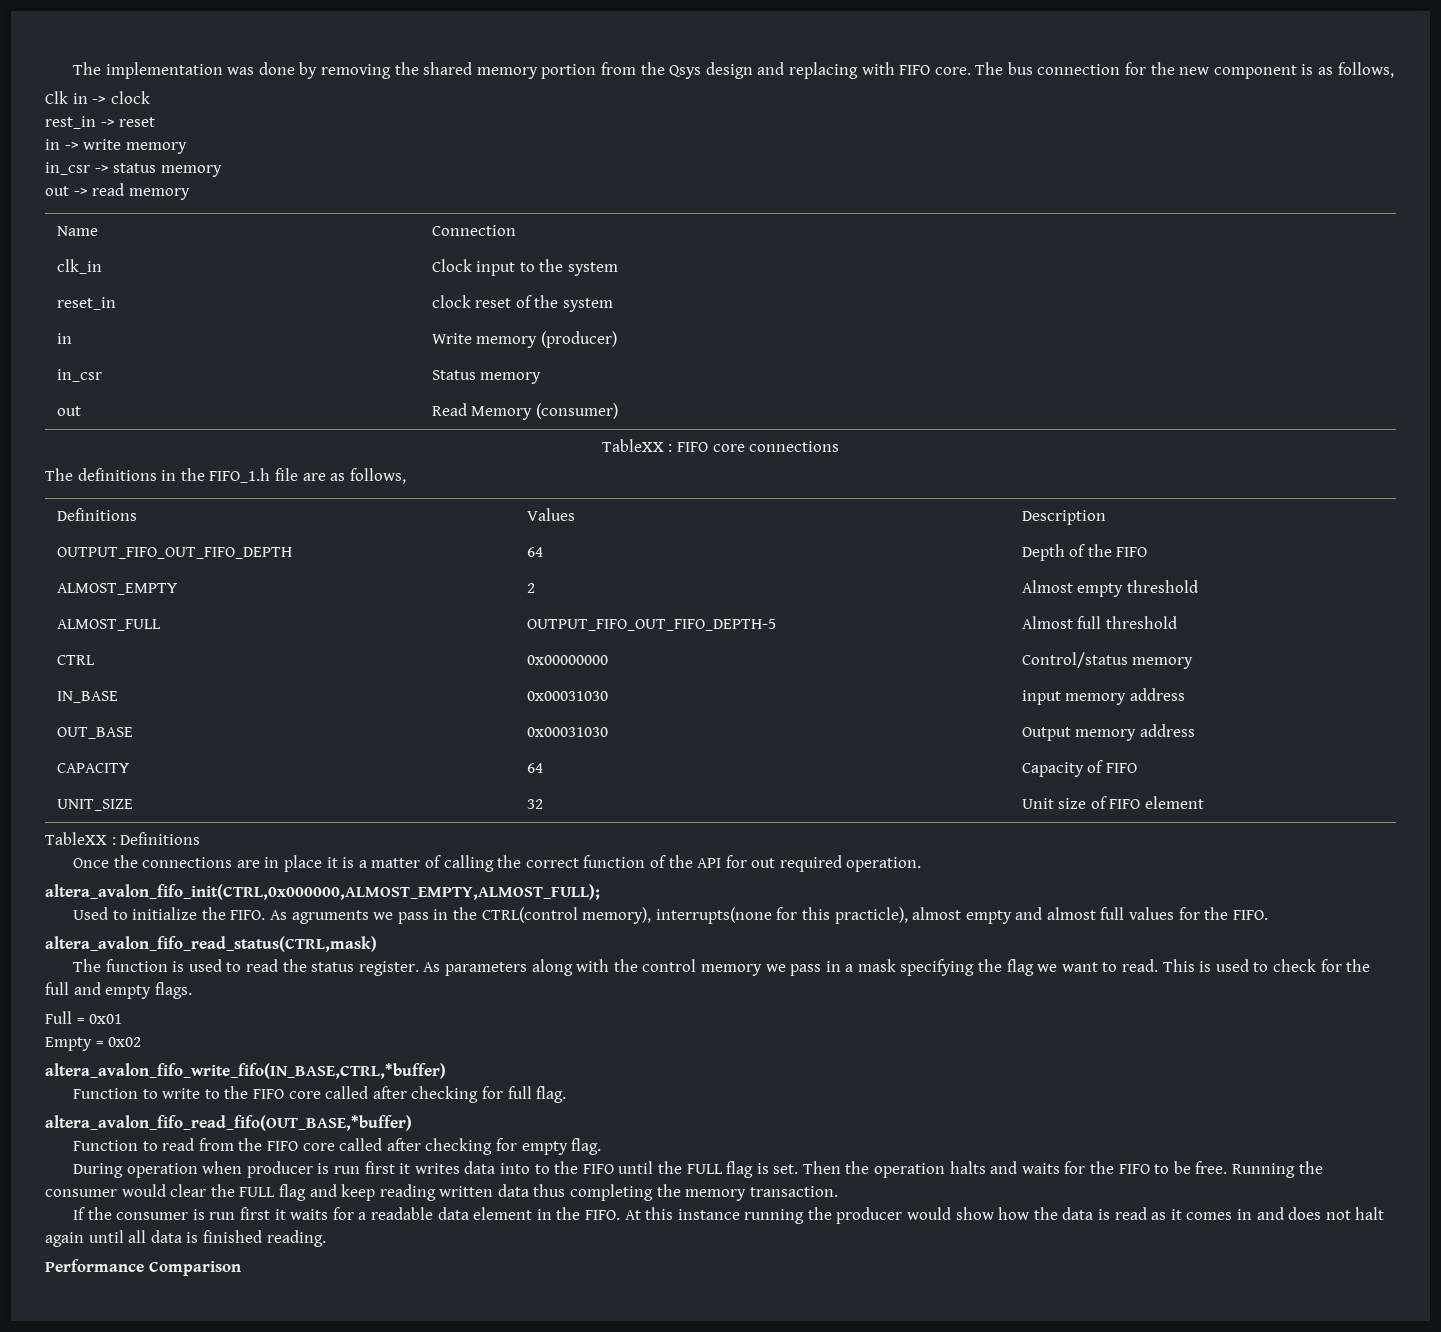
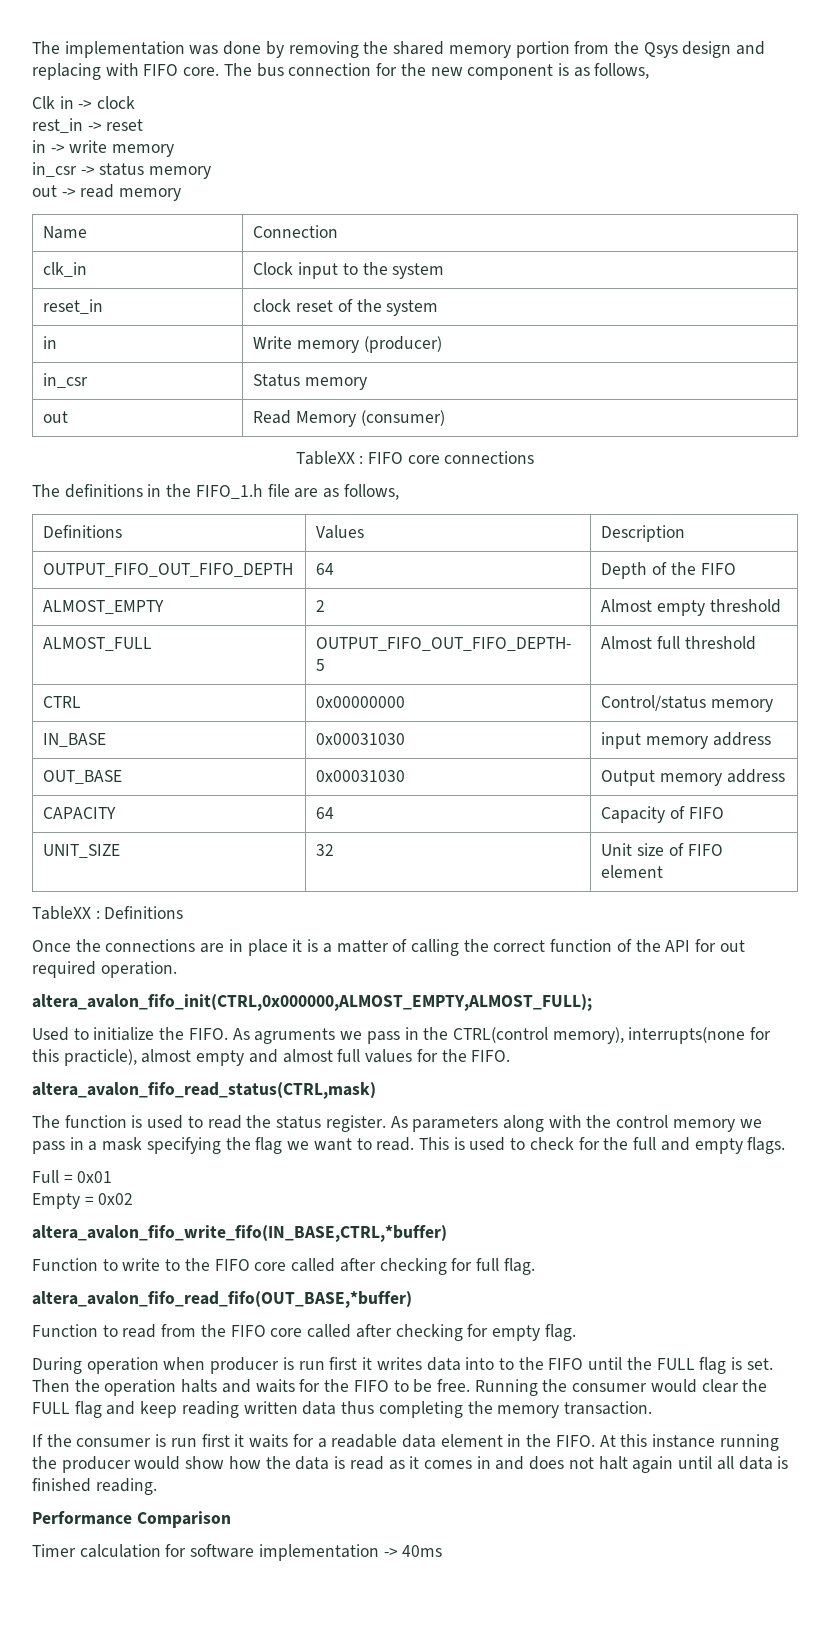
+ Timer calculation for software implementation -> 40ms

